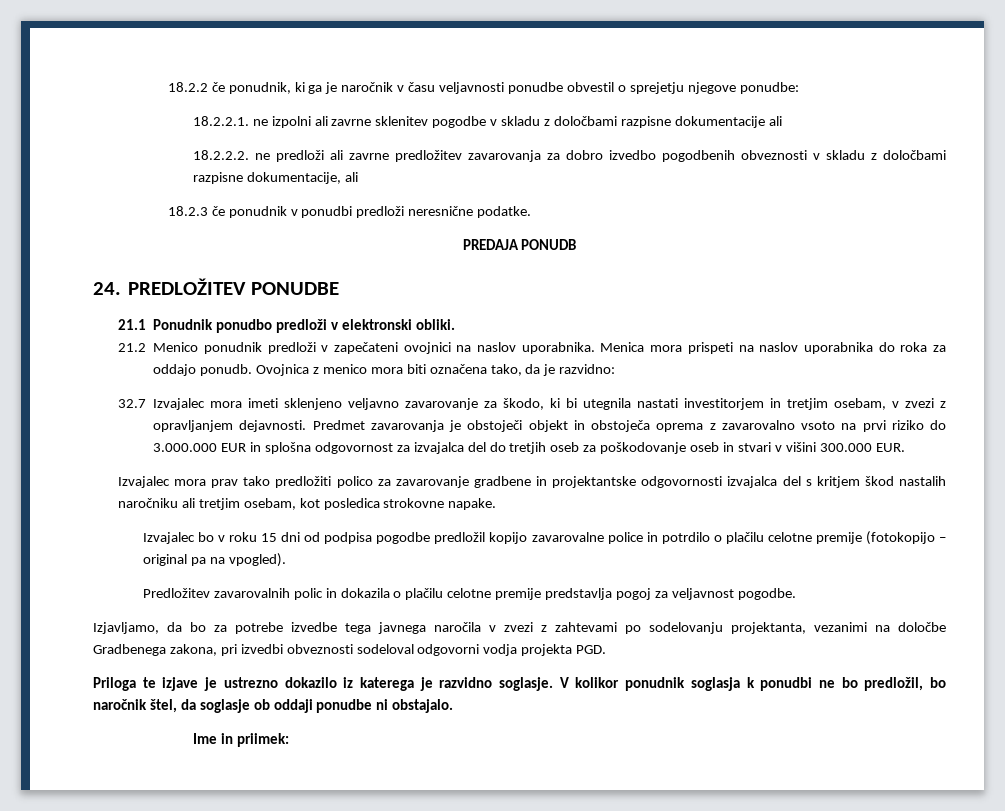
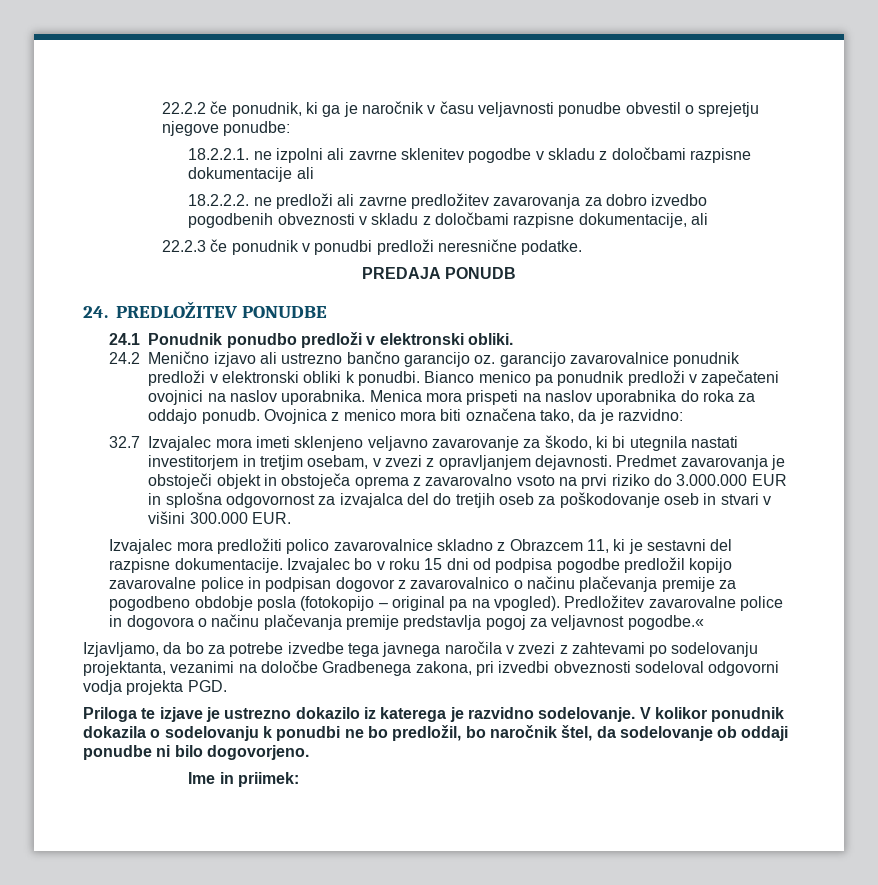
- 18.2.2 če ponudnik, ki ga je naročnik v času veljavnosti ponudbe obvestil o sprejetju njegove ponudbe:
+ 22.2.2 če ponudnik, ki ga je naročnik v času veljavnosti ponudbe obvestil o sprejetju njegove ponudbe:
- 18.2.3 če ponudnik v ponudbi predloži neresnične podatke.
+ 22.2.3 če ponudnik v ponudbi predloži neresnične podatke.
- 21.1 Ponudnik ponudbo predloži v elektronski obliki.
+ 24.1 Ponudnik ponudbo predloži v elektronski obliki.
- 21.2 Menico ponudnik predloži v zapečateni ovojnici na naslov uporabnika.
+ 24.2 Menično izjavo ali ustrezno bančno garancijo oz. garancijo zavarovalnice ponudnik predloži v elektronski obliki k ponudbi. Bianco menico pa ponudnik predloži v zapečateni ovojnici na naslov uporabnika.
- Izvajalec mora prav tako predložiti polico za zavarovanje gradbene in projektantske odgovornosti izvajalca del s kritjem škod nastalih naročniku ali tretjim osebam, kot posledica strokovne napake.
- Izvajalec bo v roku 15 dni od podpisa pogodbe predložil kopijo zavarovalne police in potrdilo o plačilu celotne premije (fotokopijo – original pa na vpogled).
- Predložitev zavarovalnih polic in dokazila o plačilu celotne premije predstavlja pogoj za veljavnost pogodbe.
+ Izvajalec mora predložiti polico zavarovalnice skladno z Obrazcem 11, ki je sestavni del razpisne dokumentacije. Izvajalec bo v roku 15 dni od podpisa pogodbe predložil kopijo zavarovalne police in podpisan dogovor z zavarovalnico o načinu plačevanja premije za pogodbeno obdobje posla (fotokopijo – original pa na vpogled). Predložitev zavarovalne police in dogovora o načinu plačevanja premije predstavlja pogoj za veljavnost pogodbe.«
- Priloga te izjave je ustrezno dokazilo iz katerega je razvidno soglasje.
+ Priloga te izjave je ustrezno dokazilo iz katerega je razvidno sodelovanje.
- V kolikor ponudnik soglasja k ponudbi ne bo predložil, bo naročnik štel, da soglasje ob oddaji ponudbe ni obstajalo.
+ V kolikor ponudnik dokazila o sodelovanju k ponudbi ne bo predložil, bo naročnik štel, da sodelovanje ob oddaji ponudbe ni bilo dogovorjeno.

